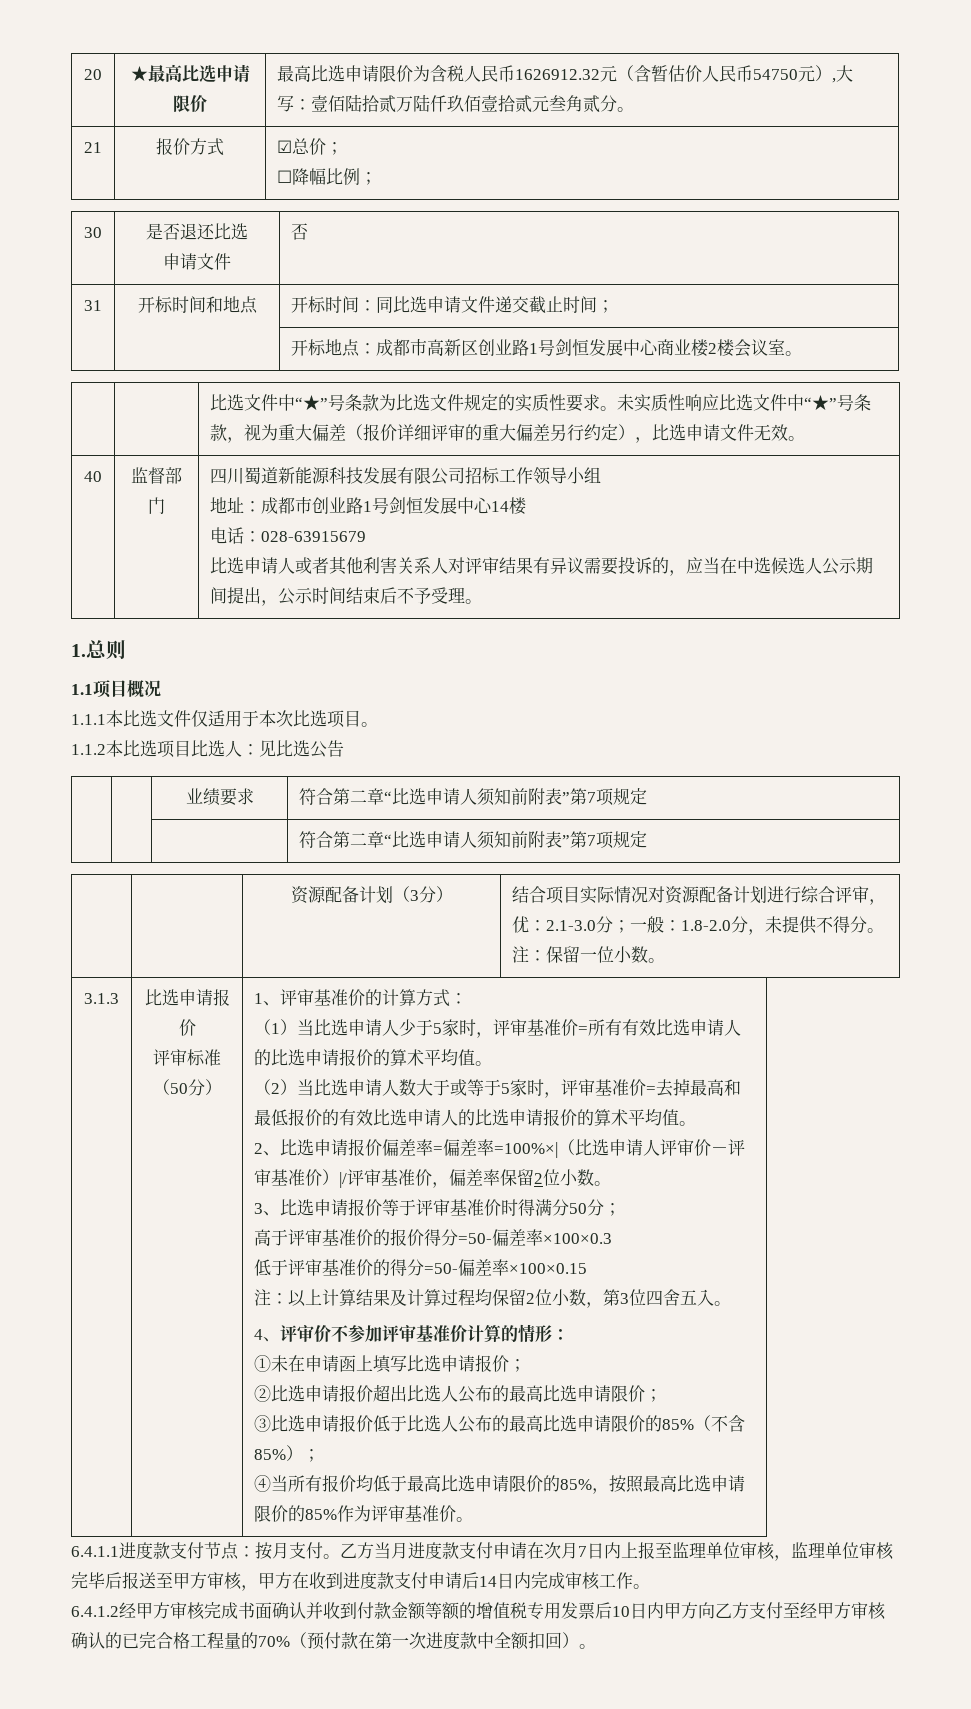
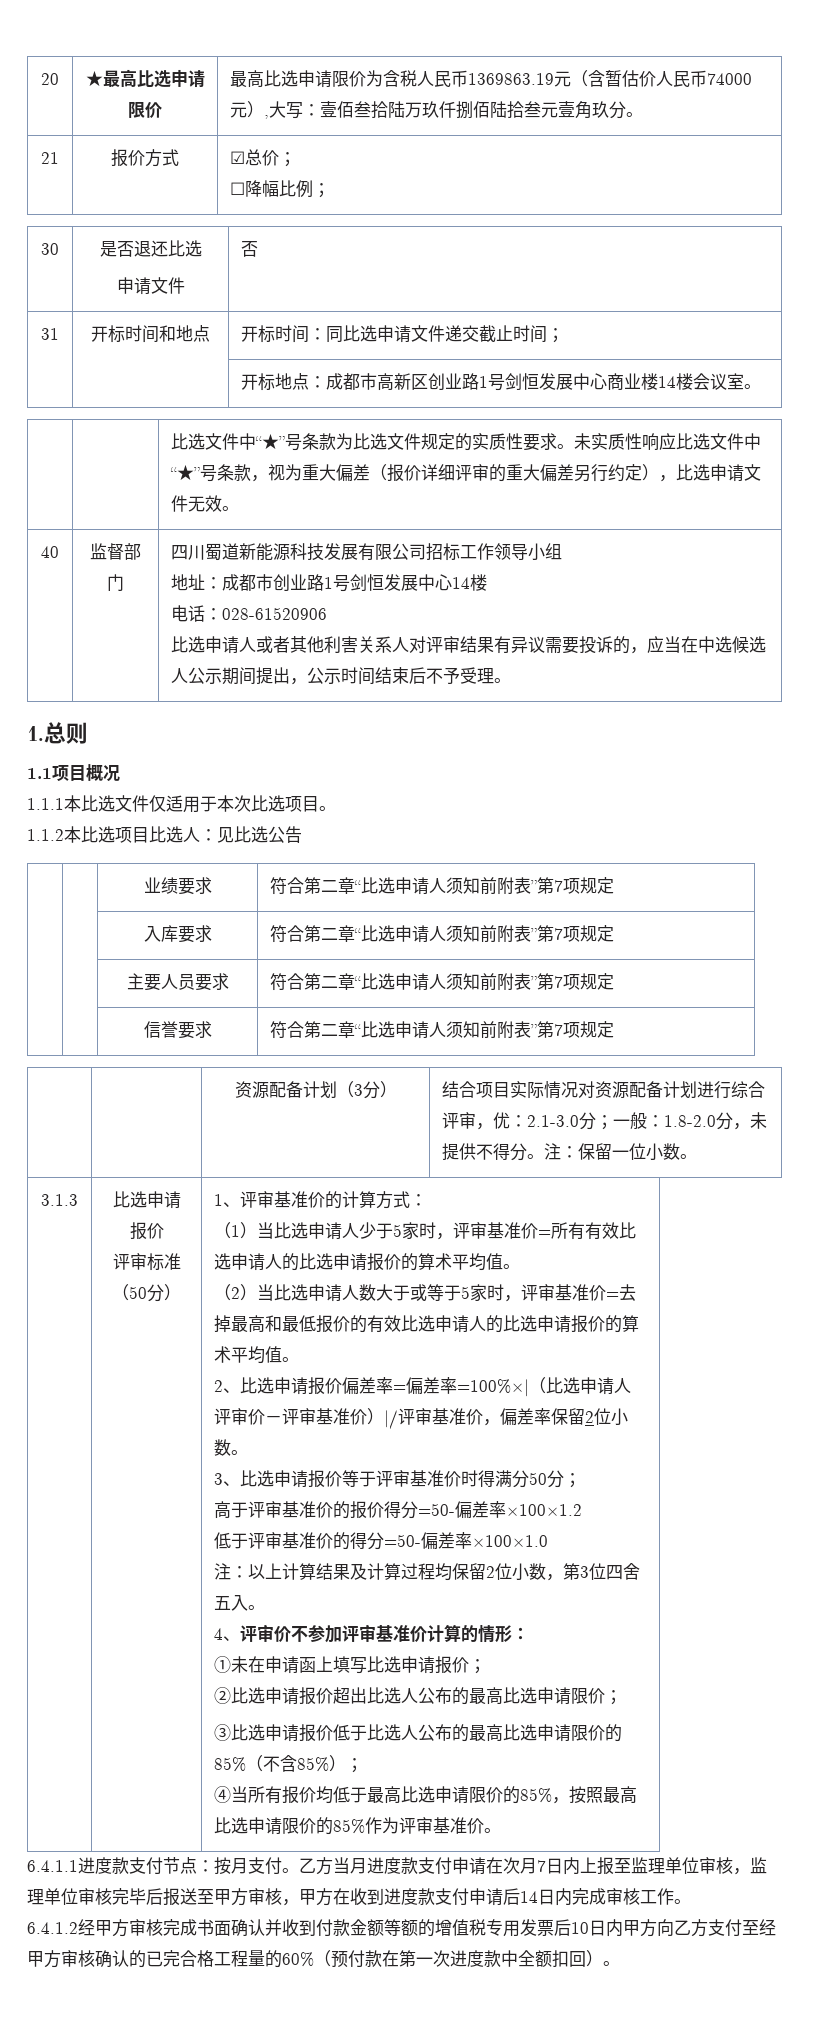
- 20 | ★最高比选申请限价 | 最高比选申请限价为含税人民币1626912.32元（含暂估价人民币54750元）,大写：壹佰陆拾贰万陆仟玖佰壹拾贰元叁角贰分。
+ 20 | ★最高比选申请限价 | 最高比选申请限价为含税人民币1369863.19元（含暂估价人民币74000元）,大写：壹佰叁拾陆万玖仟捌佰陆拾叁元壹角玖分。
- | | 开标地点：成都市高新区创业路1号剑恒发展中心商业楼2楼会议室。
+ | | 开标地点：成都市高新区创业路1号剑恒发展中心商业楼14楼会议室。
- 电话：028-63915679
+ 电话：028-61520906
- | | | 符合第二章“比选申请人须知前附表”第7项规定
+ | | 入库要求 | 符合第二章“比选申请人须知前附表”第7项规定
+ | | 主要人员要求 | 符合第二章“比选申请人须知前附表”第7项规定
+ | | 信誉要求 | 符合第二章“比选申请人须知前附表”第7项规定
- 高于评审基准价的报价得分=50-偏差率×100×0.3
+ 高于评审基准价的报价得分=50-偏差率×100×1.2
- 低于评审基准价的得分=50-偏差率×100×0.15
+ 低于评审基准价的得分=50-偏差率×100×1.0
- 6.4.1.2经甲方审核完成书面确认并收到付款金额等额的增值税专用发票后10日内甲方向乙方支付至经甲方审核确认的已完合格工程量的70%（预付款在第一次进度款中全额扣回）。
+ 6.4.1.2经甲方审核完成书面确认并收到付款金额等额的增值税专用发票后10日内甲方向乙方支付至经甲方审核确认的已完合格工程量的60%（预付款在第一次进度款中全额扣回）。

